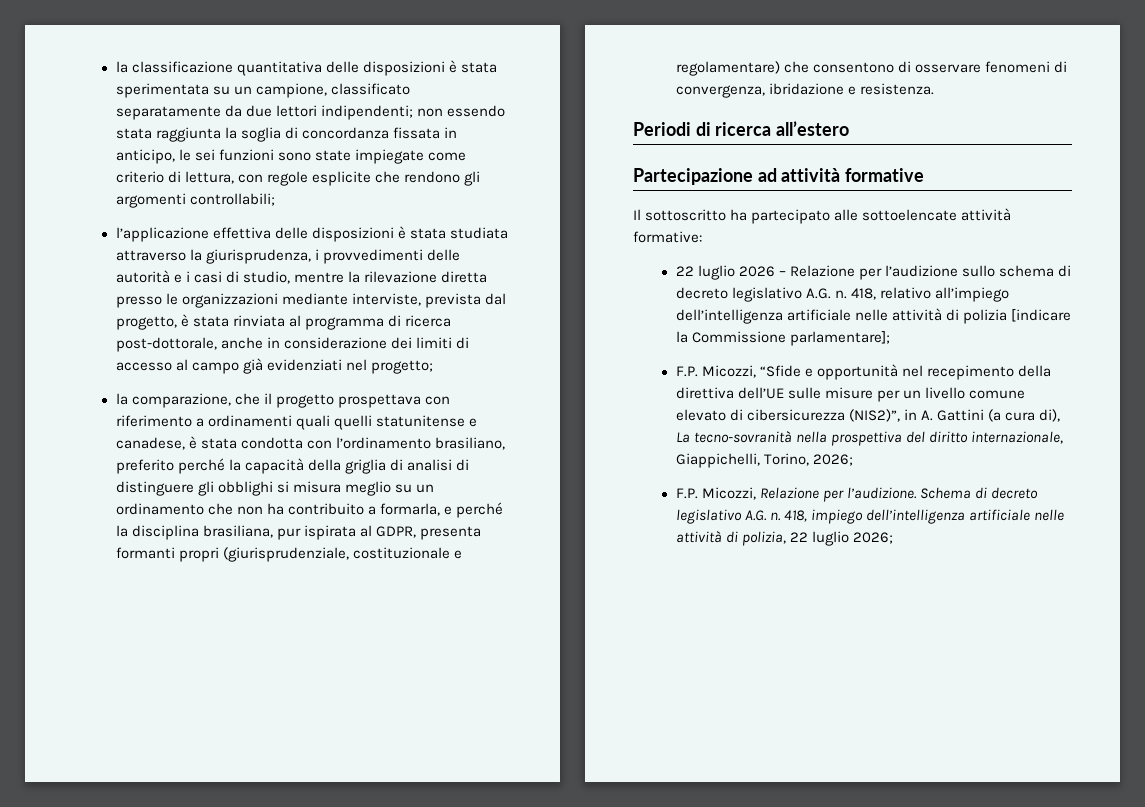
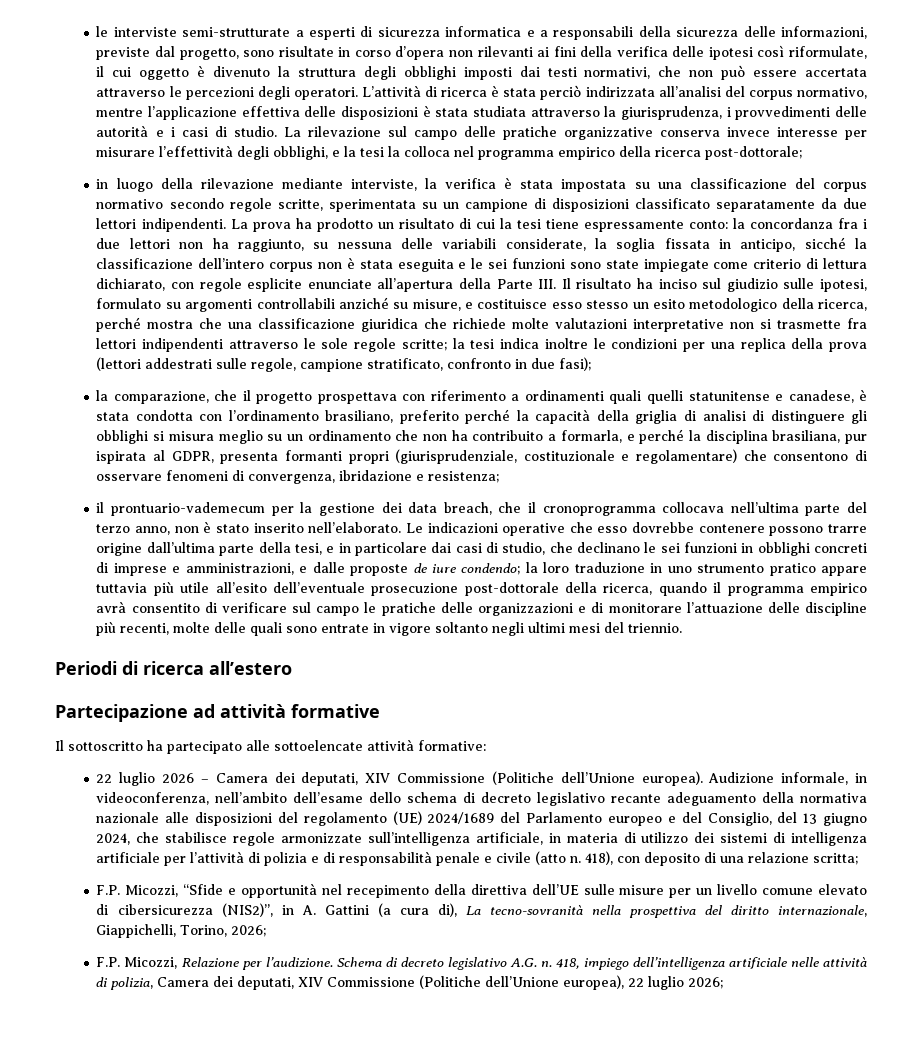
- la classificazione quantitativa delle disposizioni è stata sperimentata su un campione, classificato separatamente da due lettori indipendenti; non essendo stata raggiunta la soglia di concordanza fissata in anticipo, le sei funzioni sono state impiegate come criterio di lettura, con regole esplicite che rendono gli argomenti controllabili;
- l’applicazione effettiva delle disposizioni è stata studiata attraverso la giurisprudenza, i provvedimenti delle autorità e i casi di studio, mentre la rilevazione diretta presso le organizzazioni mediante interviste, prevista dal progetto, è stata rinviata al programma di ricerca post-dottorale, anche in considerazione dei limiti di accesso al campo già evidenziati nel progetto;
+ le interviste semi-strutturate a esperti di sicurezza informatica e a responsabili della sicurezza delle informazioni, previste dal progetto, sono risultate in corso d’opera non rilevanti ai fini della verifica delle ipotesi così riformulate, il cui oggetto è divenuto la struttura degli obblighi imposti dai testi normativi, che non può essere accertata attraverso le percezioni degli operatori. L’attività di ricerca è stata perciò indirizzata all’analisi del corpus normativo, mentre l’applicazione effettiva delle disposizioni è stata studiata attraverso la giurisprudenza, i provvedimenti delle autorità e i casi di studio. La rilevazione sul campo delle pratiche organizzative conserva invece interesse per misurare l’effettività degli obblighi, e la tesi la colloca nel programma empirico della ricerca post-dottorale;
+ in luogo della rilevazione mediante interviste, la verifica è stata impostata su una classificazione del corpus normativo secondo regole scritte, sperimentata su un campione di disposizioni classificato separatamente da due lettori indipendenti. La prova ha prodotto un risultato di cui la tesi tiene espressamente conto: la concordanza fra i due lettori non ha raggiunto, su nessuna delle variabili considerate, la soglia fissata in anticipo, sicché la classificazione dell’intero corpus non è stata eseguita e le sei funzioni sono state impiegate come criterio di lettura dichiarato, con regole esplicite enunciate all’apertura della Parte III. Il risultato ha inciso sul giudizio sulle ipotesi, formulato su argomenti controllabili anziché su misure, e costituisce esso stesso un esito metodologico della ricerca, perché mostra che una classificazione giuridica che richiede molte valutazioni interpretative non si trasmette fra lettori indipendenti attraverso le sole regole scritte; la tesi indica inoltre le condizioni per una replica della prova (lettori addestrati sulle regole, campione stratificato, confronto in due fasi);
- la comparazione, che il progetto prospettava con riferimento a ordinamenti quali quelli statunitense e canadese, è stata condotta con l’ordinamento brasiliano, preferito perché la capacità della griglia di analisi di distinguere gli obblighi si misura meglio su un ordinamento che non ha contribuito a formarla, e perché la disciplina brasiliana, pur ispirata al GDPR, presenta formanti propri (giurisprudenziale, costituzionale e regolamentare) che consentono di osservare fenomeni di convergenza, ibridazione e resistenza.
+ la comparazione, che il progetto prospettava con riferimento a ordinamenti quali quelli statunitense e canadese, è stata condotta con l’ordinamento brasiliano, preferito perché la capacità della griglia di analisi di distinguere gli obblighi si misura meglio su un ordinamento che non ha contribuito a formarla, e perché la disciplina brasiliana, pur ispirata al GDPR, presenta formanti propri (giurisprudenziale, costituzionale e regolamentare) che consentono di osservare fenomeni di convergenza, ibridazione e resistenza;
+ il prontuario-vademecum per la gestione dei data breach, che il cronoprogramma collocava nell’ultima parte del terzo anno, non è stato inserito nell’elaborato. Le indicazioni operative che esso dovrebbe contenere possono trarre origine dall’ultima parte della tesi, e in particolare dai casi di studio, che declinano le sei funzioni in obblighi concreti di imprese e amministrazioni, e dalle proposte de iure condendo; la loro traduzione in uno strumento pratico appare tuttavia più utile all’esito dell’eventuale prosecuzione post-dottorale della ricerca, quando il programma empirico avrà consentito di verificare sul campo le pratiche delle organizzazioni e di monitorare l’attuazione delle discipline più recenti, molte delle quali sono entrate in vigore soltanto negli ultimi mesi del triennio.
- 22 luglio 2026 – Relazione per l’audizione sullo schema di decreto legislativo A.G. n. 418, relativo all’impiego dell’intelligenza artificiale nelle attività di polizia [indicare la Commissione parlamentare];
+ 22 luglio 2026 – Camera dei deputati, XIV Commissione (Politiche dell’Unione europea). Audizione informale, in videoconferenza, nell’ambito dell’esame dello schema di decreto legislativo recante adeguamento della normativa nazionale alle disposizioni del regolamento (UE) 2024/1689 del Parlamento europeo e del Consiglio, del 13 giugno 2024, che stabilisce regole armonizzate sull’intelligenza artificiale, in materia di utilizzo dei sistemi di intelligenza artificiale per l’attività di polizia e di responsabilità penale e civile (atto n. 418), con deposito di una relazione scritta;
- 418, impiego dell’intelligenza artificiale nelle attività di polizia, 22 luglio 2026;
+ 418, impiego dell’intelligenza artificiale nelle attività di polizia, Camera dei deputati, XIV Commissione (Politiche dell’Unione europea), 22 luglio 2026;

